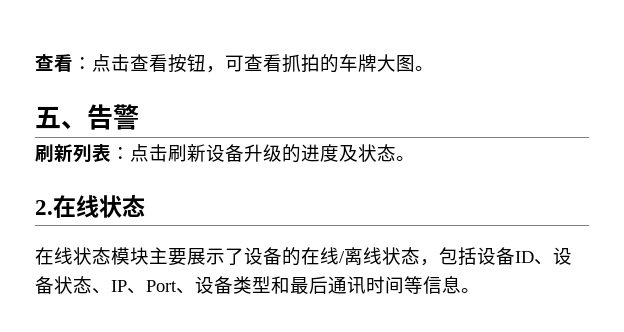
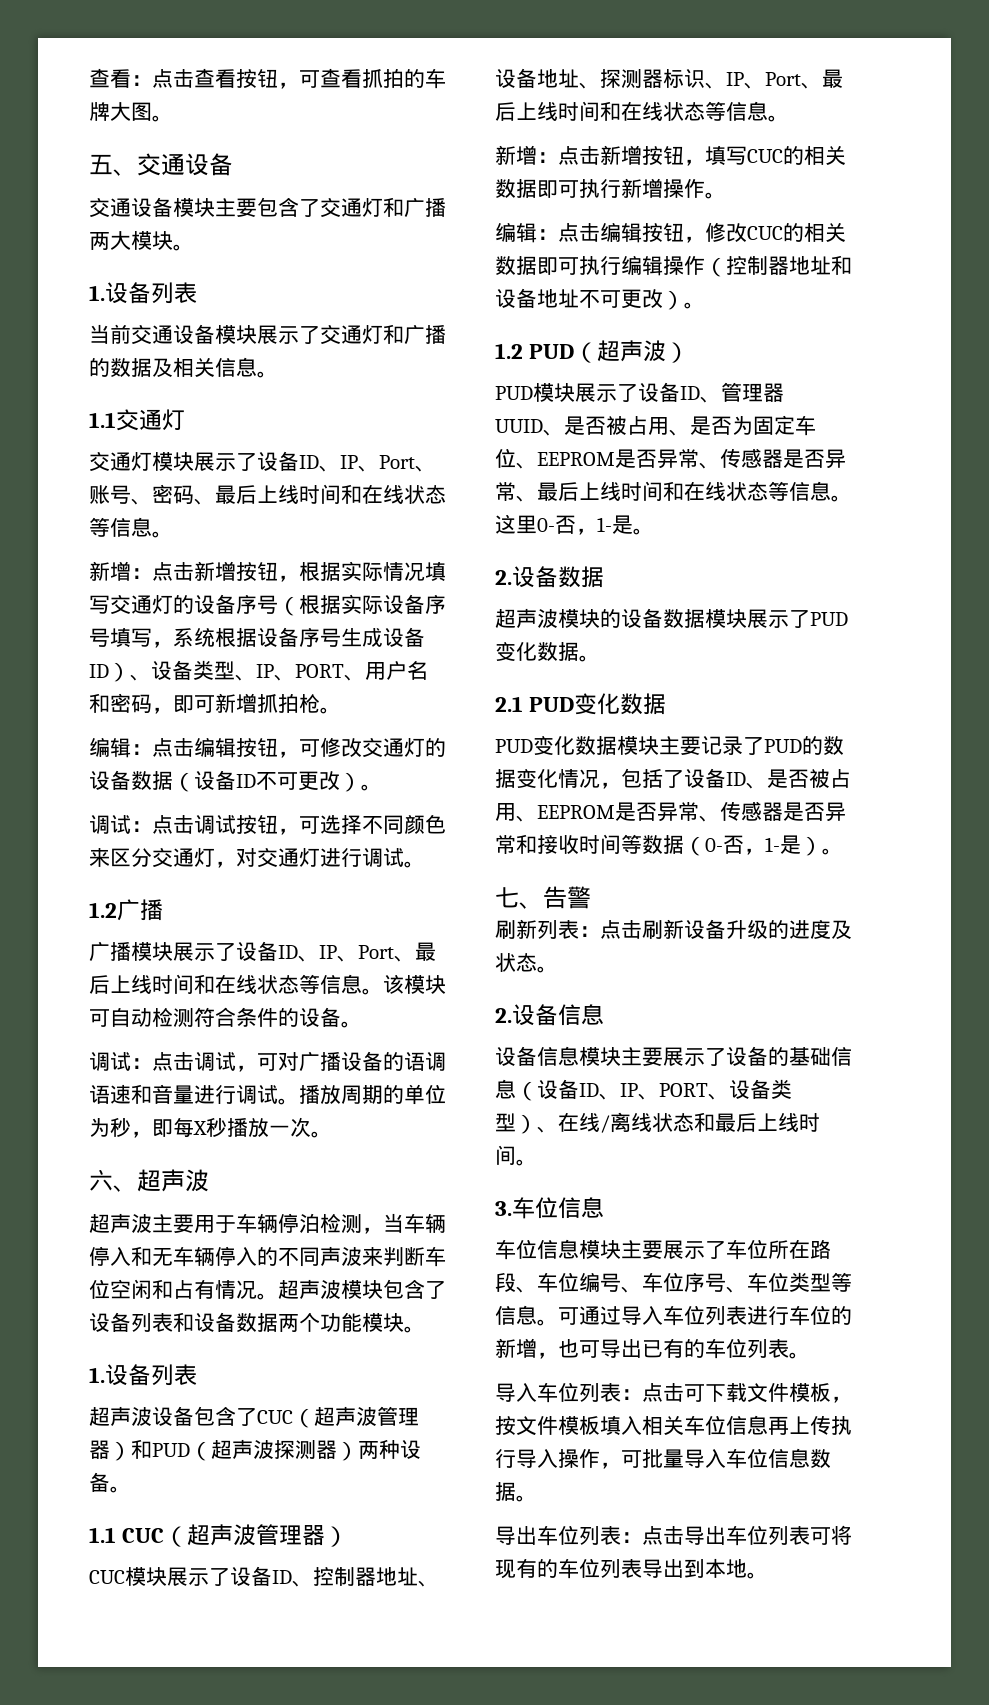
- 五、告警
+ 五、交通设备
+ 交通设备模块主要包含了交通灯和广播两大模块。
+ 1.设备列表
+ 当前交通设备模块展示了交通灯和广播的数据及相关信息。
+ 1.1交通灯
+ 交通灯模块展示了设备ID、IP、Port、账号、密码、最后上线时间和在线状态等信息。
+ 新增：点击新增按钮，根据实际情况填写交通灯的设备序号（根据实际设备序号填写，系统根据设备序号生成设备ID）、设备类型、IP、PORT、用户名和密码，即可新增抓拍枪。
+ 编辑：点击编辑按钮，可修改交通灯的设备数据（设备ID不可更改）。
+ 调试：点击调试按钮，可选择不同颜色来区分交通灯，对交通灯进行调试。
+ 1.2广播
+ 广播模块展示了设备ID、IP、Port、最后上线时间和在线状态等信息。该模块可自动检测符合条件的设备。
+ 调试：点击调试，可对广播设备的语调语速和音量进行调试。播放周期的单位为秒，即每X秒播放一次。
+ 六、超声波
+ 超声波主要用于车辆停泊检测，当车辆停入和无车辆停入的不同声波来判断车位空闲和占有情况。超声波模块包含了设备列表和设备数据两个功能模块。
+ 1.设备列表
+ 超声波设备包含了CUC（超声波管理器）和PUD（超声波探测器）两种设备。
+ 1.1 CUC（超声波管理器）
+ CUC模块展示了设备ID、控制器地址、设备地址、探测器标识、IP、Port、最后上线时间和在线状态等信息。
+ 新增：点击新增按钮，填写CUC的相关数据即可执行新增操作。
+ 编辑：点击编辑按钮，修改CUC的相关数据即可执行编辑操作（控制器地址和设备地址不可更改）。
+ 1.2 PUD（超声波）
+ PUD模块展示了设备ID、管理器UUID、是否被占用、是否为固定车位、EEPROM是否异常、传感器是否异常、最后上线时间和在线状态等信息。这里0-否，1-是。
+ 2.设备数据
+ 超声波模块的设备数据模块展示了PUD变化数据。
+ 2.1 PUD变化数据
+ PUD变化数据模块主要记录了PUD的数据变化情况，包括了设备ID、是否被占用、EEPROM是否异常、传感器是否异常和接收时间等数据（0-否，1-是）。
+ 七、告警
- 2.在线状态
- 在线状态模块主要展示了设备的在线/离线状态，包括设备ID、设备状态、IP、Port、设备类型和最后通讯时间等信息。
+ 2.设备信息
+ 设备信息模块主要展示了设备的基础信息（设备ID、IP、PORT、设备类型）、在线/离线状态和最后上线时间。
+ 3.车位信息
+ 车位信息模块主要展示了车位所在路段、车位编号、车位序号、车位类型等信息。可通过导入车位列表进行车位的新增，也可导出已有的车位列表。
+ 导入车位列表：点击可下载文件模板，按文件模板填入相关车位信息再上传执行导入操作，可批量导入车位信息数据。
+ 导出车位列表：点击导出车位列表可将现有的车位列表导出到本地。

